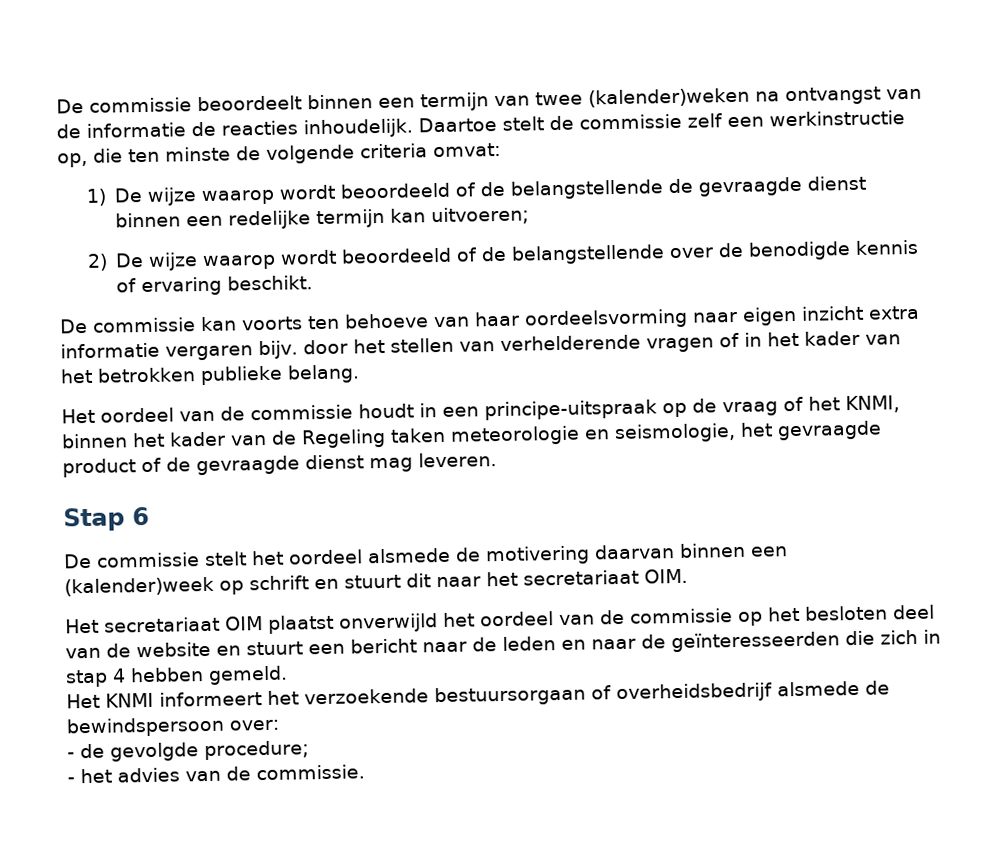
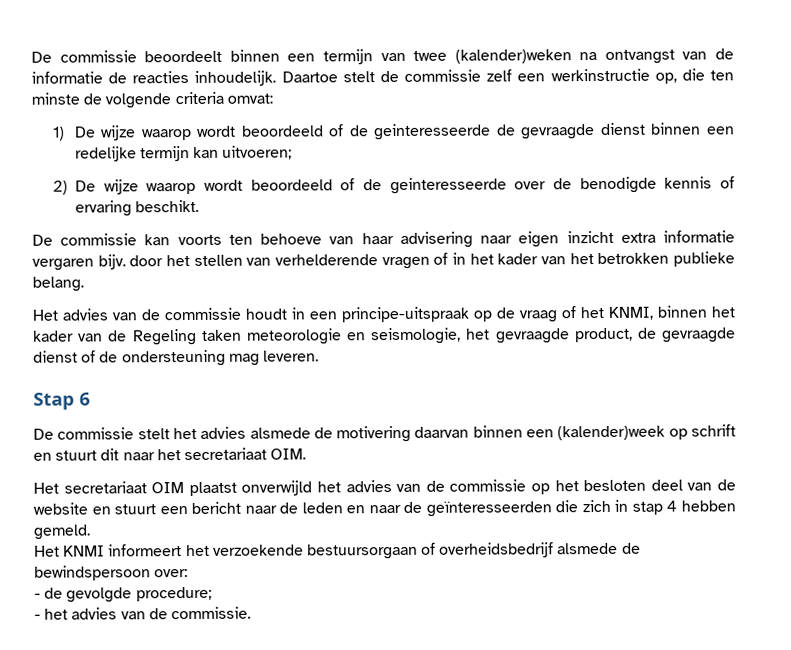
- 1) De wijze waarop wordt beoordeeld of de belangstellende de gevraagde dienst binnen een redelijke termijn kan uitvoeren;
+ 1) De wijze waarop wordt beoordeeld of de geinteresseerde de gevraagde dienst binnen een redelijke termijn kan uitvoeren;
- 2) De wijze waarop wordt beoordeeld of de belangstellende over de benodigde kennis of ervaring beschikt.
+ 2) De wijze waarop wordt beoordeeld of de geinteresseerde over de benodigde kennis of ervaring beschikt.
- De commissie kan voorts ten behoeve van haar oordeelsvorming naar eigen inzicht extra informatie vergaren bijv. door het stellen van verhelderende vragen of in het kader van het betrokken publieke belang.
+ De commissie kan voorts ten behoeve van haar advisering naar eigen inzicht extra informatie vergaren bijv. door het stellen van verhelderende vragen of in het kader van het betrokken publieke belang.
- Het oordeel van de commissie houdt in een principe-uitspraak op de vraag of het KNMI, binnen het kader van de Regeling taken meteorologie en seismologie, het gevraagde product of de gevraagde dienst mag leveren.
+ Het advies van de commissie houdt in een principe-uitspraak op de vraag of het KNMI, binnen het kader van de Regeling taken meteorologie en seismologie, het gevraagde product, de gevraagde dienst of de ondersteuning mag leveren.
- De commissie stelt het oordeel alsmede de motivering daarvan binnen een (kalender)week op schrift en stuurt dit naar het secretariaat OIM.
+ De commissie stelt het advies alsmede de motivering daarvan binnen een (kalender)week op schrift en stuurt dit naar het secretariaat OIM.
- Het secretariaat OIM plaatst onverwijld het oordeel van de commissie op het besloten deel van de website en stuurt een bericht naar de leden en naar de geïnteresseerden die zich in stap 4 hebben gemeld.
+ Het secretariaat OIM plaatst onverwijld het advies van de commissie op het besloten deel van de website en stuurt een bericht naar de leden en naar de geïnteresseerden die zich in stap 4 hebben gemeld.

